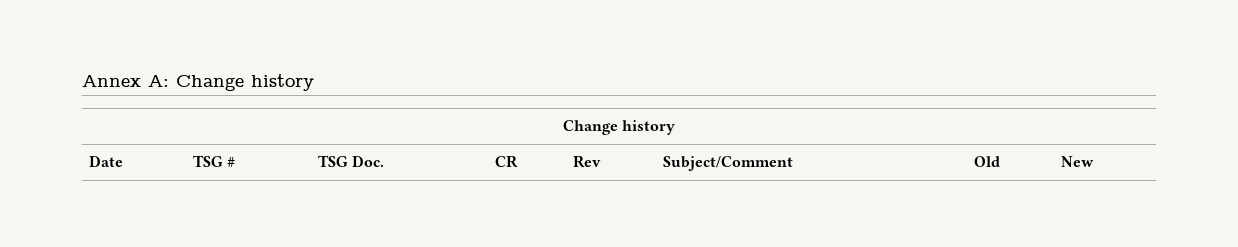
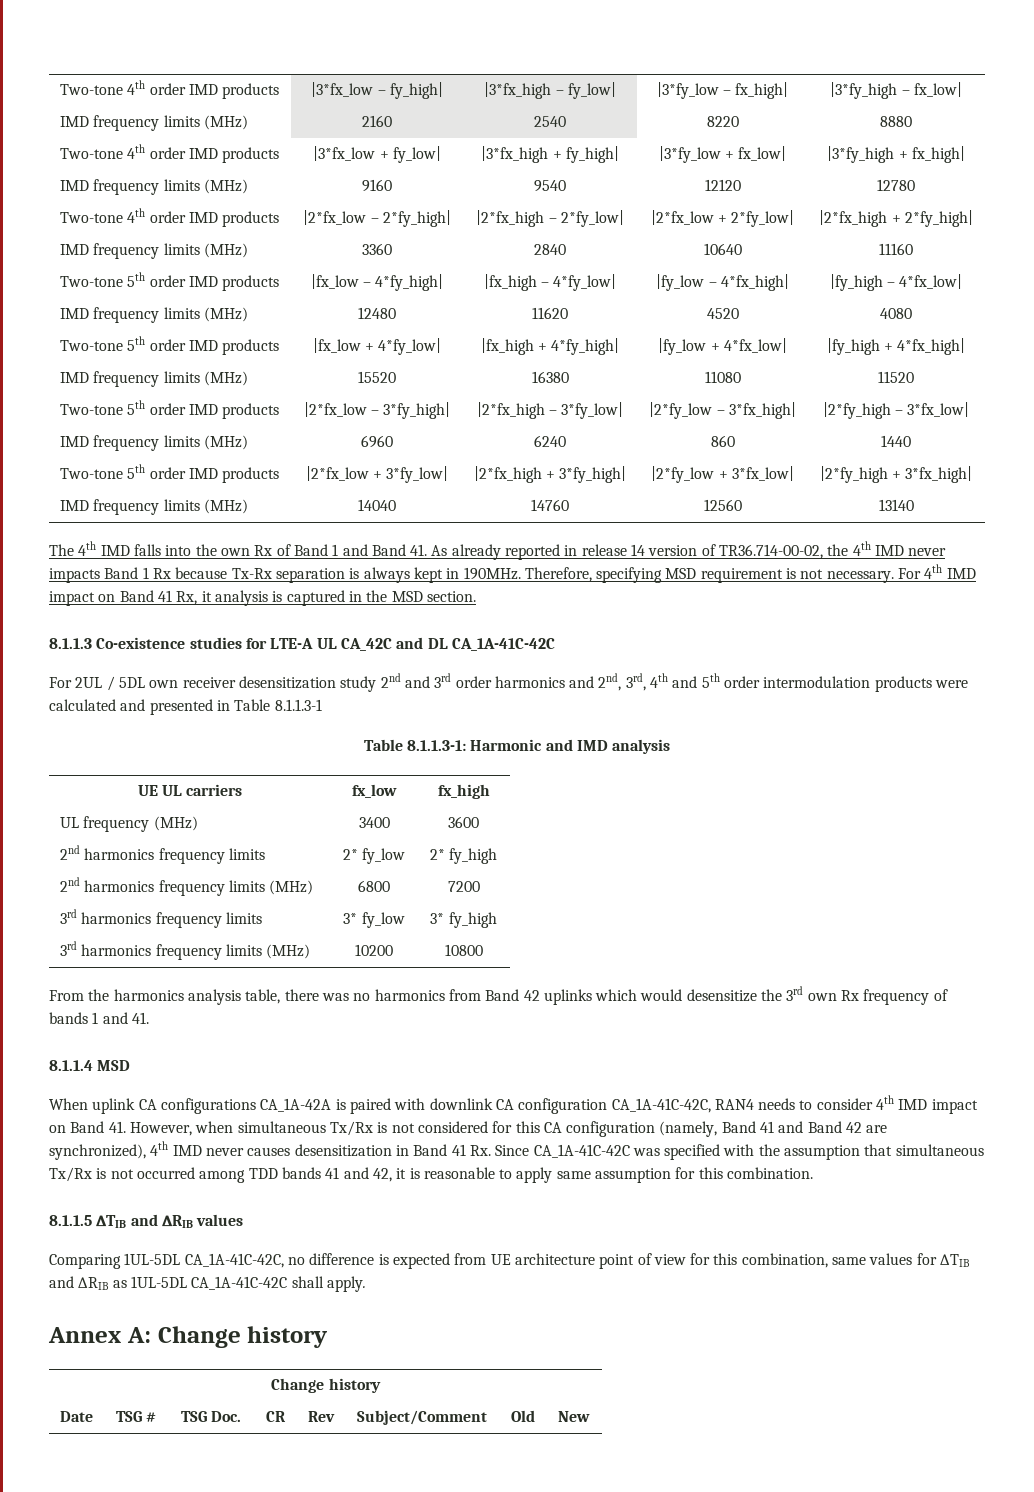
+ Two-tone 4th order IMD products | |3*fx_low – fy_high| | |3*fx_high – fy_low| | |3*fy_low – fx_high| | |3*fy_high – fx_low|
+ IMD frequency limits (MHz) | 2160 | 2540 | 8220 | 8880
+ Two-tone 4th order IMD products | |3*fx_low + fy_low| | |3*fx_high + fy_high| | |3*fy_low + fx_low| | |3*fy_high + fx_high|
+ IMD frequency limits (MHz) | 9160 | 9540 | 12120 | 12780
+ Two-tone 4th order IMD products | |2*fx_low – 2*fy_high| | |2*fx_high – 2*fy_low| | |2*fx_low + 2*fy_low| | |2*fx_high + 2*fy_high|
+ IMD frequency limits (MHz) | 3360 | 2840 | 10640 | 11160
+ Two-tone 5th order IMD products | |fx_low – 4*fy_high| | |fx_high – 4*fy_low| | |fy_low – 4*fx_high| | |fy_high – 4*fx_low|
+ IMD frequency limits (MHz) | 12480 | 11620 | 4520 | 4080
+ Two-tone 5th order IMD products | |fx_low + 4*fy_low| | |fx_high + 4*fy_high| | |fy_low + 4*fx_low| | |fy_high + 4*fx_high|
+ IMD frequency limits (MHz) | 15520 | 16380 | 11080 | 11520
+ Two-tone 5th order IMD products | |2*fx_low – 3*fy_high| | |2*fx_high – 3*fy_low| | |2*fy_low – 3*fx_high| | |2*fy_high – 3*fx_low|
+ IMD frequency limits (MHz) | 6960 | 6240 | 860 | 1440
+ Two-tone 5th order IMD products | |2*fx_low + 3*fy_low| | |2*fx_high + 3*fy_high| | |2*fy_low + 3*fx_low| | |2*fy_high + 3*fx_high|
+ IMD frequency limits (MHz) | 14040 | 14760 | 12560 | 13140
+ The 4th IMD falls into the own Rx of Band 1 and Band 41. As already reported in release 14 version of TR36.714-00-02, the 4th IMD never impacts Band 1 Rx because Tx-Rx separation is always kept in 190MHz. Therefore, specifying MSD requirement is not necessary. For 4th IMD impact on Band 41 Rx, it analysis is captured in the MSD section.
+ 8.1.1.3 Co-existence studies for LTE-A UL CA_42C and DL CA_1A-41C-42C
+ For 2UL / 5DL own receiver desensitization study 2nd and 3rd order harmonics and 2nd, 3rd, 4th and 5th order intermodulation products were calculated and presented in Table 8.1.1.3-1
+ Table 8.1.1.3-1: Harmonic and IMD analysis
+ UE UL carriers | fx_low | fx_high
+ UL frequency (MHz) | 3400 | 3600
+ 2nd harmonics frequency limits | 2* fy_low | 2* fy_high
+ 2nd harmonics frequency limits (MHz) | 6800 | 7200
+ 3rd harmonics frequency limits | 3* fy_low | 3* fy_high
+ 3rd harmonics frequency limits (MHz) | 10200 | 10800
+ From the harmonics analysis table, there was no harmonics from Band 42 uplinks which would desensitize the 3rd own Rx frequency of bands 1 and 41.
+ 8.1.1.4 MSD
+ When uplink CA configurations CA_1A-42A is paired with downlink CA configuration CA_1A-41C-42C, RAN4 needs to consider 4th IMD impact on Band 41. However, when simultaneous Tx/Rx is not considered for this CA configuration (namely, Band 41 and Band 42 are synchronized), 4th IMD never causes desensitization in Band 41 Rx. Since CA_1A-41C-42C was specified with the assumption that simultaneous Tx/Rx is not occurred among TDD bands 41 and 42, it is reasonable to apply same assumption for this combination.
+ 8.1.1.5 ∆TIB and ∆RIB values
+ Comparing 1UL-5DL CA_1A-41C-42C, no difference is expected from UE architecture point of view for this combination, same values for ∆TIB and ∆RIB as 1UL-5DL CA_1A-41C-42C shall apply.

